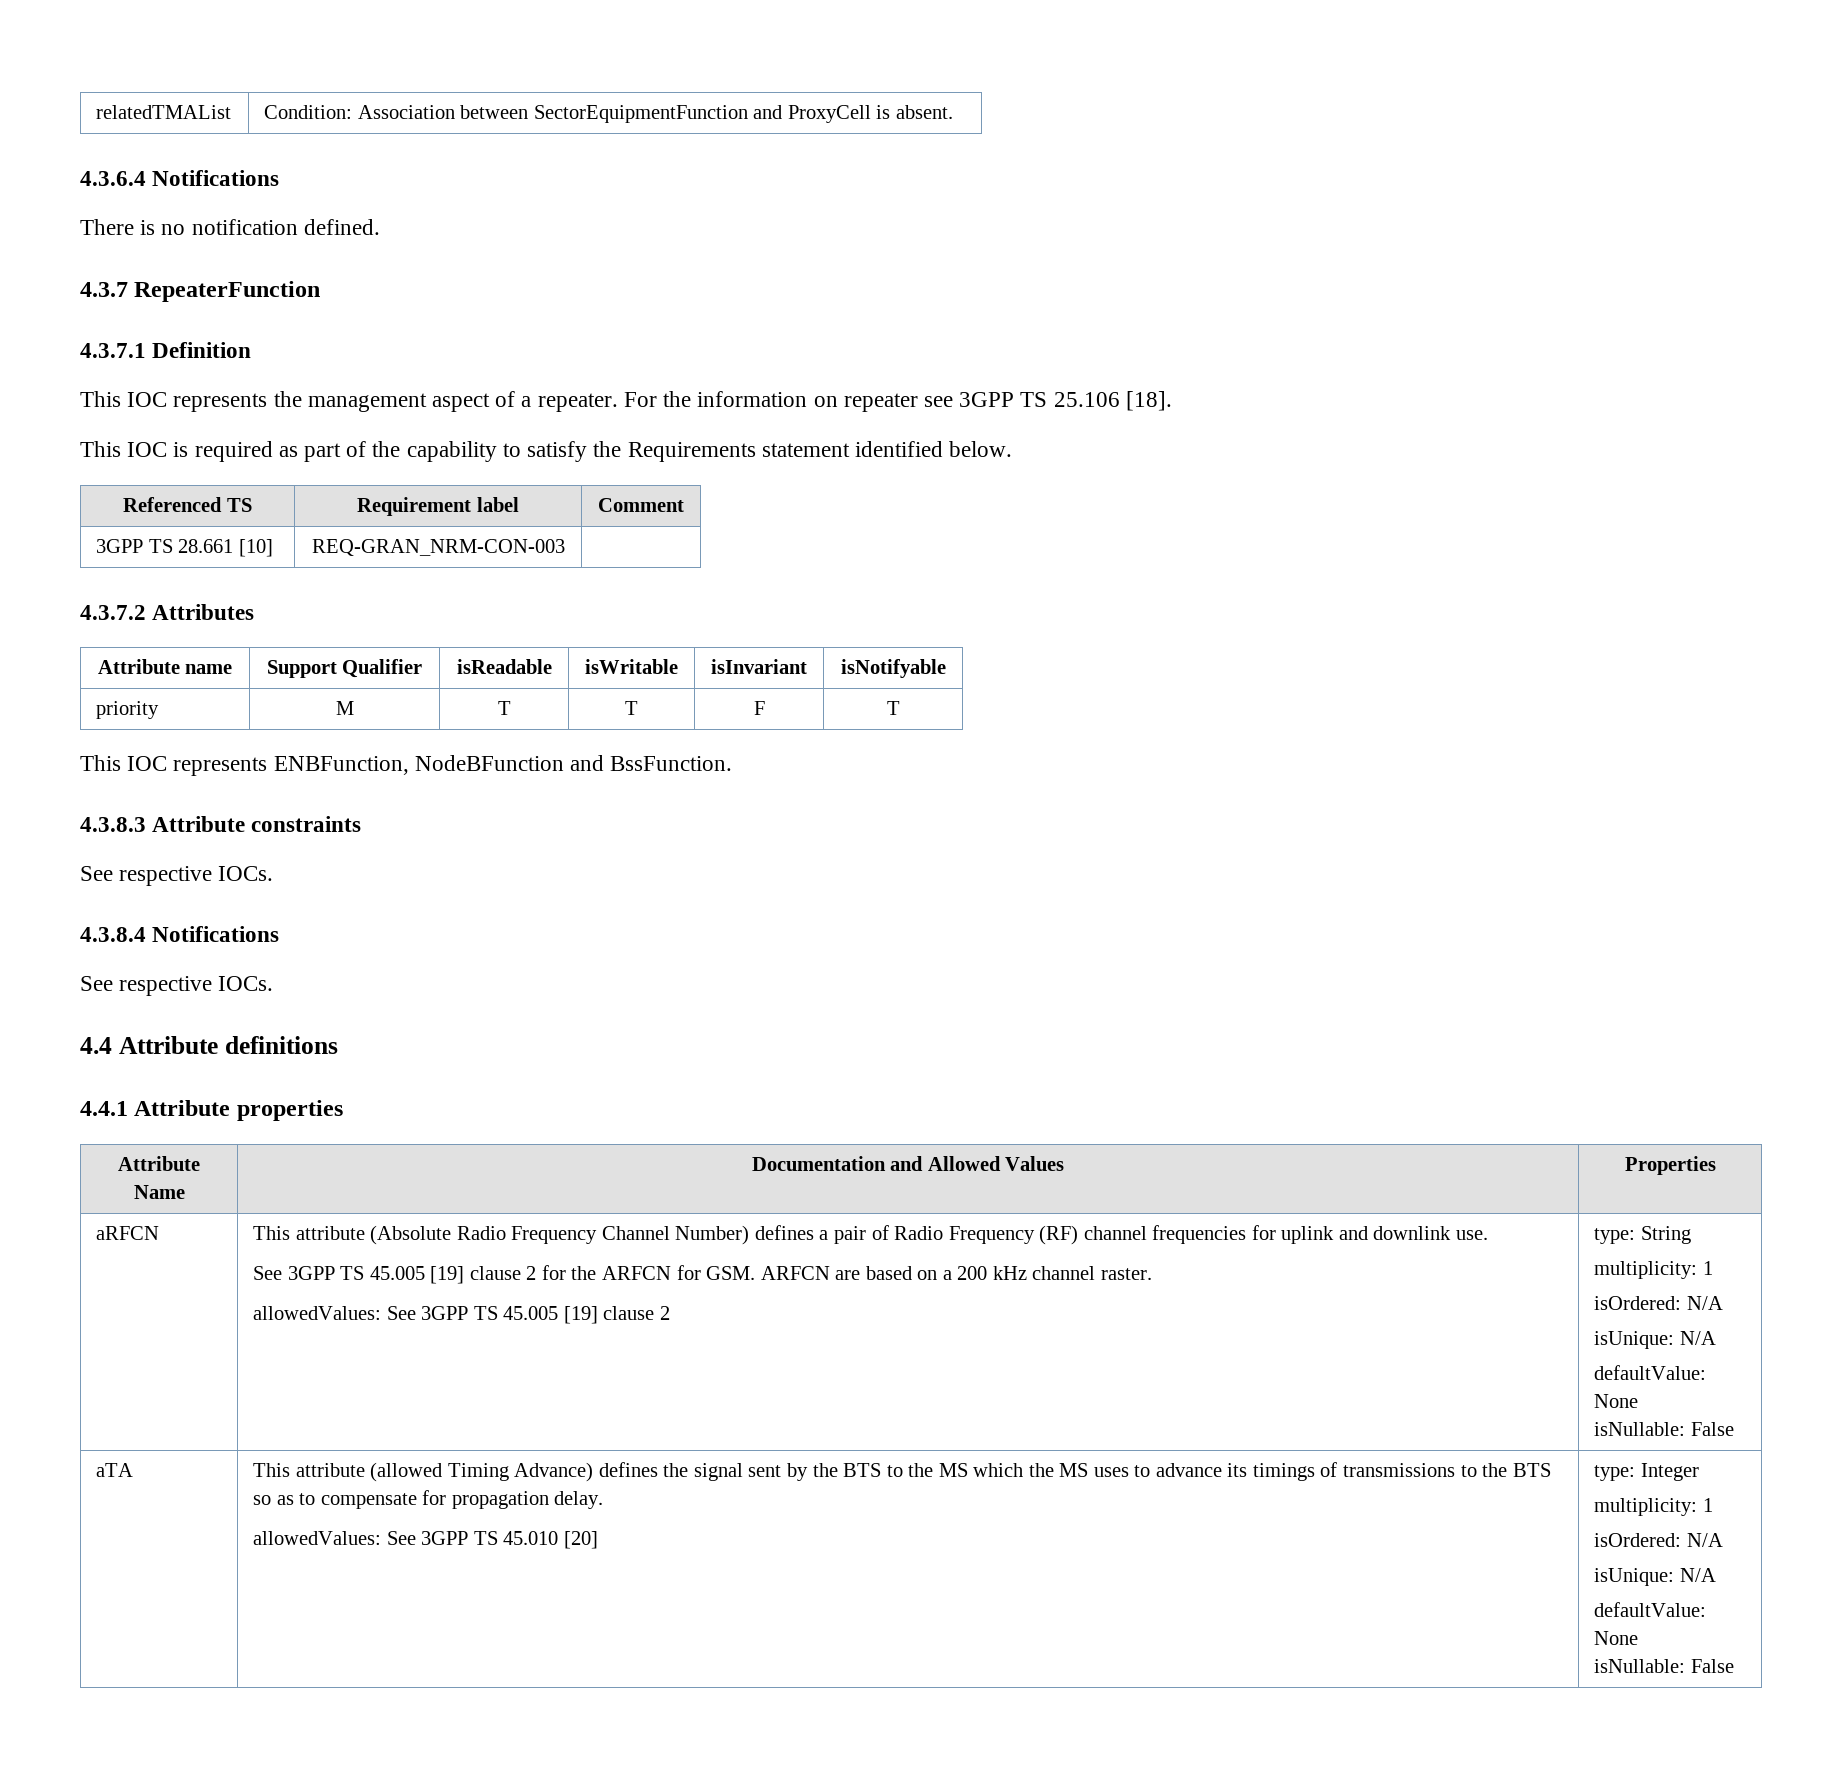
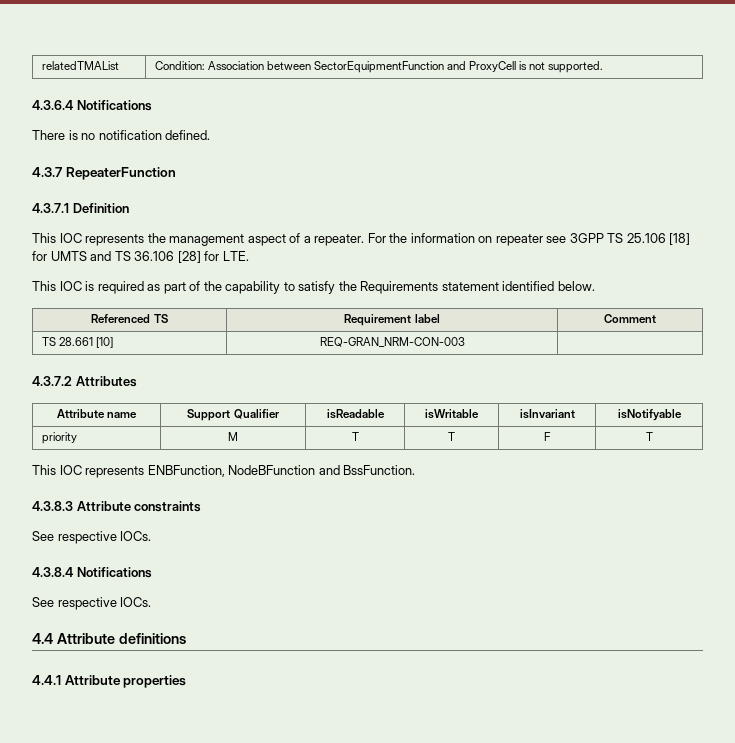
- relatedTMAList | Condition: Association between SectorEquipmentFunction and ProxyCell is absent.
+ relatedTMAList | Condition: Association between SectorEquipmentFunction and ProxyCell is not supported.
- For the information on repeater see 3GPP TS 25.106 [18].
+ For the information on repeater see 3GPP TS 25.106 [18] for UMTS and TS 36.106 [28] for LTE.
- 3GPP TS 28.661 [10] | REQ-GRAN_NRM-CON-003 |
+ TS 28.661 [10] | REQ-GRAN_NRM-CON-003 |
- Attribute Name | Documentation and Allowed Values | Properties
- aRFCN | This attribute (Absolute Radio Frequency Channel Number) defines a pair of Radio Frequency (RF) channel frequencies for uplink and downlink use.
- See 3GPP TS 45.005 [19] clause 2 for the ARFCN for GSM. ARFCN are based on a 200 kHz channel raster.
- allowedValues: See 3GPP TS 45.005 [19] clause 2 | type: String
- multiplicity: 1
- isOrdered: N/A
- isUnique: N/A
- defaultValue: None
- isNullable: False
- aTA | This attribute (allowed Timing Advance) defines the signal sent by the BTS to the MS which the MS uses to advance its timings of transmissions to the BTS so as to compensate for propagation delay.
- allowedValues: See 3GPP TS 45.010 [20] | type: Integer
- multiplicity: 1
- isOrdered: N/A
- isUnique: N/A
- defaultValue: None
- isNullable: False

